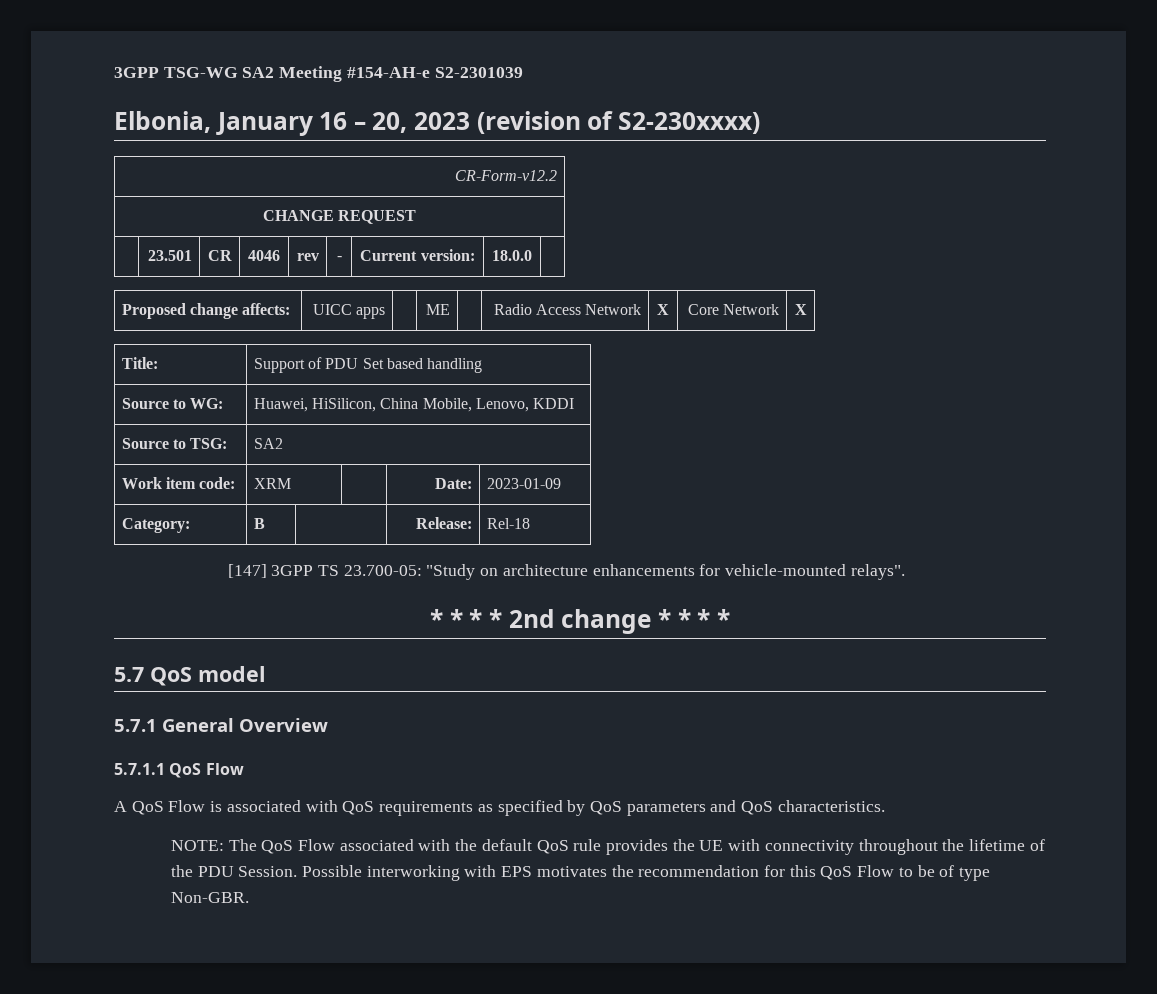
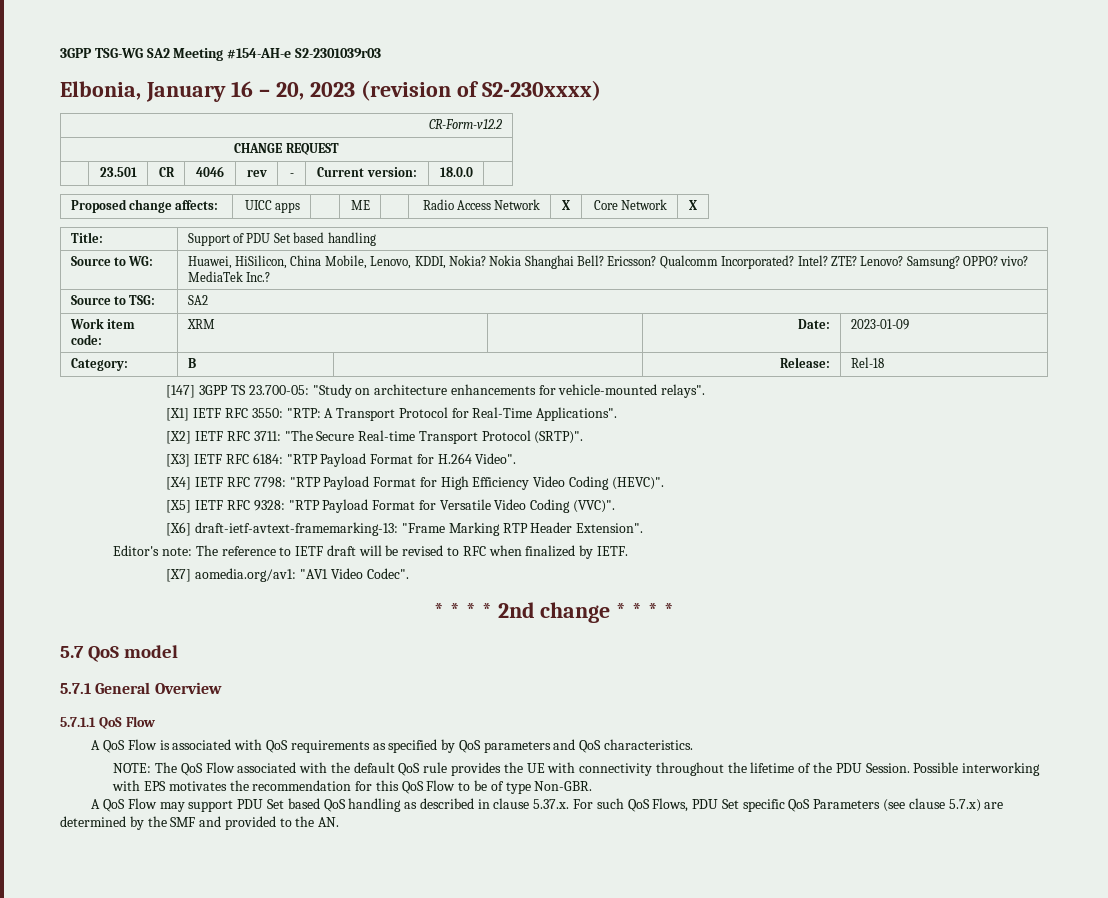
- 3GPP TSG-WG SA2 Meeting #154-AH-e S2-2301039
+ 3GPP TSG-WG SA2 Meeting #154-AH-e S2-2301039r03
- Source to WG: | Huawei, HiSilicon, China Mobile, Lenovo, KDDI
+ Source to WG: | Huawei, HiSilicon, China Mobile, Lenovo, KDDI, Nokia? Nokia Shanghai Bell? Ericsson? Qualcomm Incorporated? Intel? ZTE? Lenovo? Samsung? OPPO? vivo? MediaTek Inc.?
+ [X1] IETF RFC 3550: "RTP: A Transport Protocol for Real-Time Applications".
+ [X2] IETF RFC 3711: "The Secure Real-time Transport Protocol (SRTP)".
+ [X3] IETF RFC 6184: "RTP Payload Format for H.264 Video".
+ [X4] IETF RFC 7798: "RTP Payload Format for High Efficiency Video Coding (HEVC)".
+ [X5] IETF RFC 9328: "RTP Payload Format for Versatile Video Coding (VVC)".
+ [X6] draft-ietf-avtext-framemarking-13: "Frame Marking RTP Header Extension".
+ Editor's note: The reference to IETF draft will be revised to RFC when finalized by IETF.
+ [X7] aomedia.org/av1: "AV1 Video Codec".
+ A QoS Flow may support PDU Set based QoS handling as described in clause 5.37.x. For such QoS Flows, PDU Set specific QoS Parameters (see clause 5.7.x) are determined by the SMF and provided to the AN.

